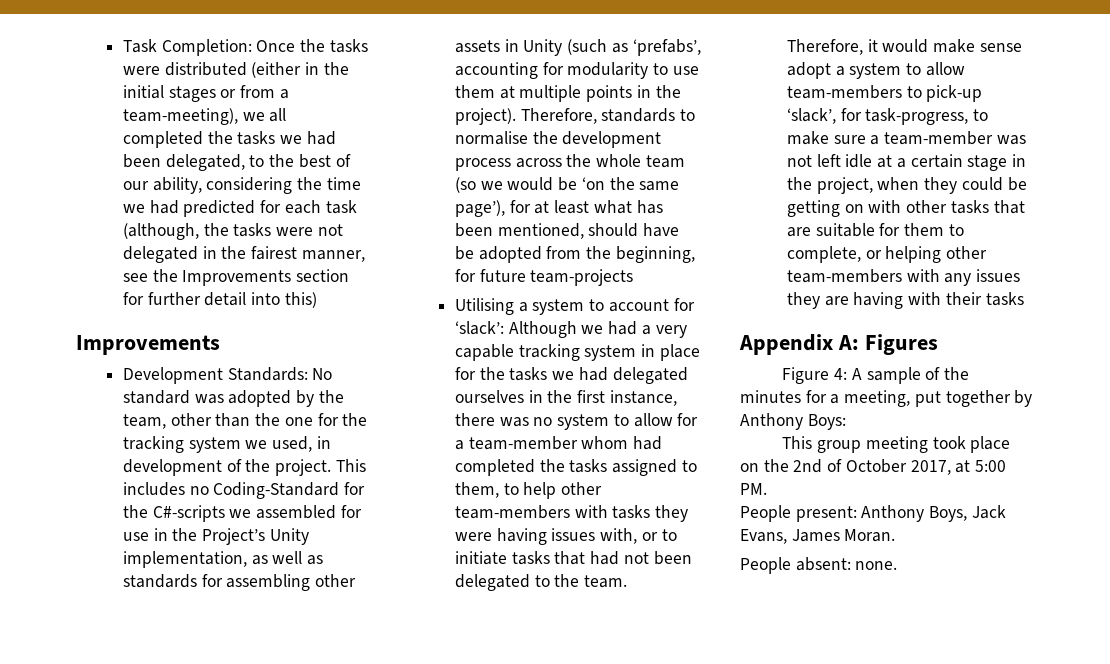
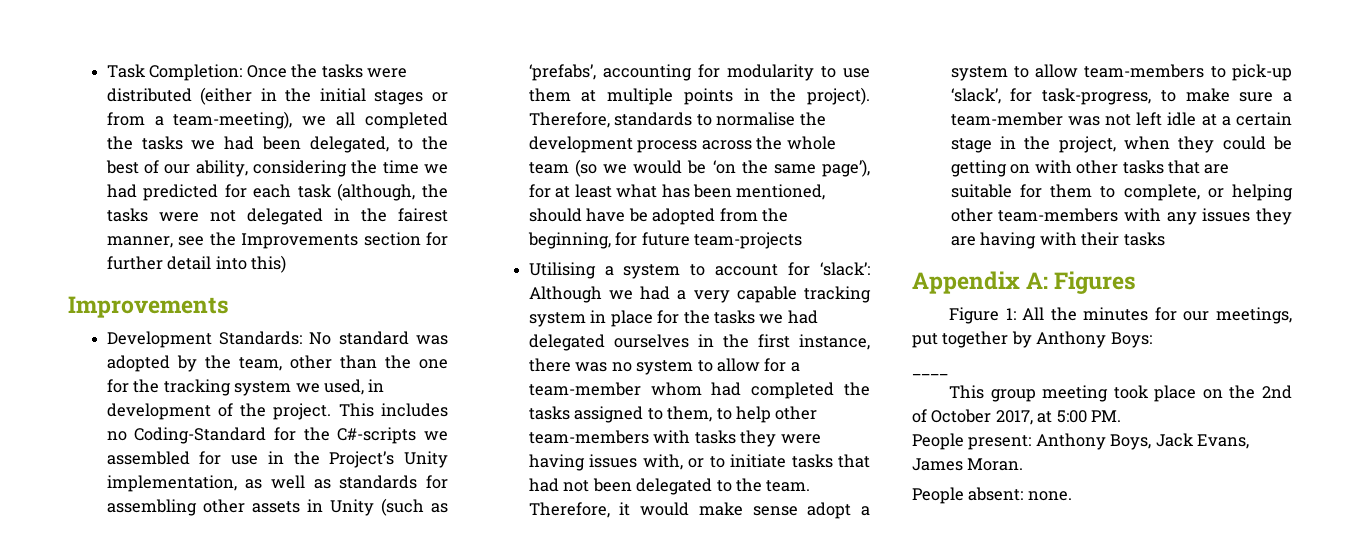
- Figure 4: A sample of the minutes for a meeting, put together by Anthony Boys:
+ Figure 1: All the minutes for our meetings, put together by Anthony Boys:
+ ____

